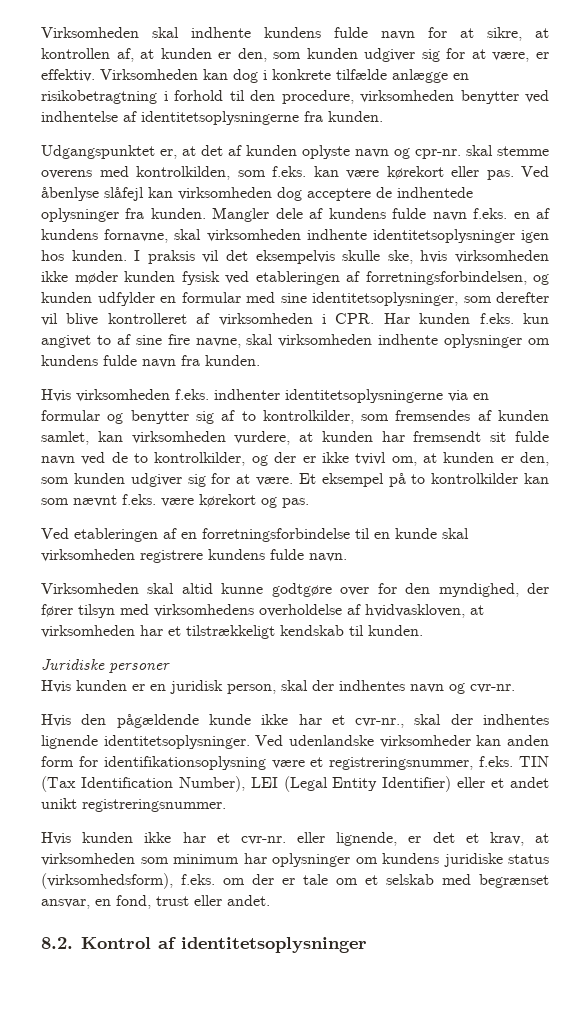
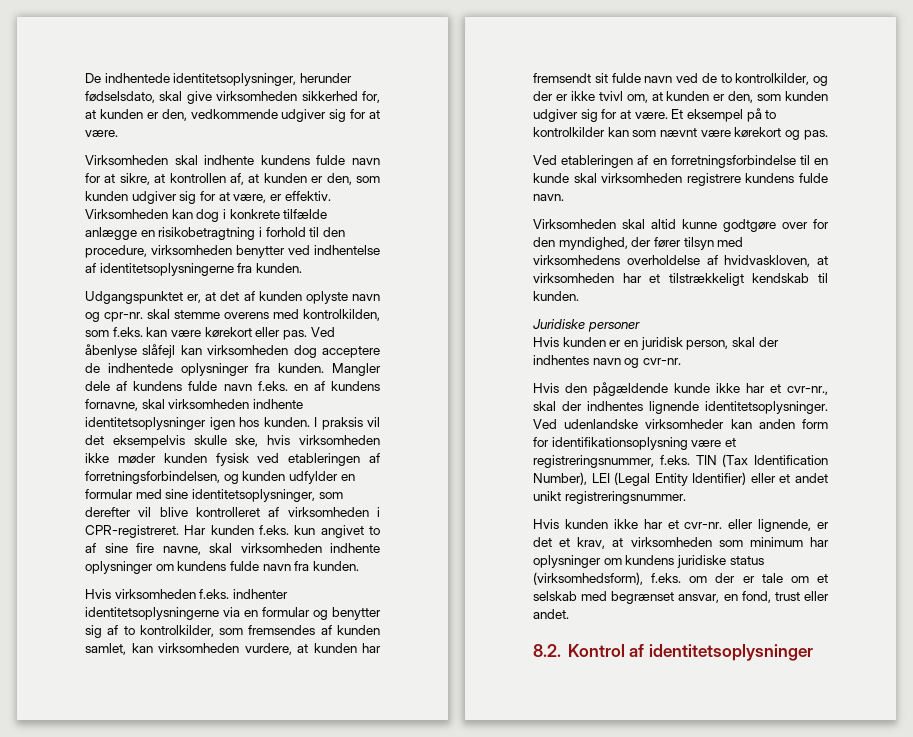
+ De indhentede identitetsoplysninger, herunder fødselsdato, skal give virksomheden sikkerhed for, at kunden er den, vedkommende udgiver sig for at være.
- I praksis vil det eksempelvis skulle ske, hvis virksomheden ikke møder kunden fysisk ved etableringen af forretningsforbindelsen, og kunden udfylder en formular med sine identitetsoplysninger, som derefter vil blive kontrolleret af virksomheden i CPR. Har kunden f.eks. kun angivet to af sine fire navne, skal virksomheden indhente oplysninger om kundens fulde navn fra kunden.
+ I praksis vil det eksempelvis skulle ske, hvis virksomheden ikke møder kunden fysisk ved etableringen af forretningsforbindelsen, og kunden udfylder en formular med sine identitetsoplysninger, som derefter vil blive kontrolleret af virksomheden i CPR-registreret. Har kunden f.eks. kun angivet to af sine fire navne, skal virksomheden indhente oplysninger om kundens fulde navn fra kunden.
- Et eksempel på to kontrolkilder kan som nævnt f.eks. være kørekort og pas.
+ Et eksempel på to kontrolkilder kan som nævnt være kørekort og pas.

